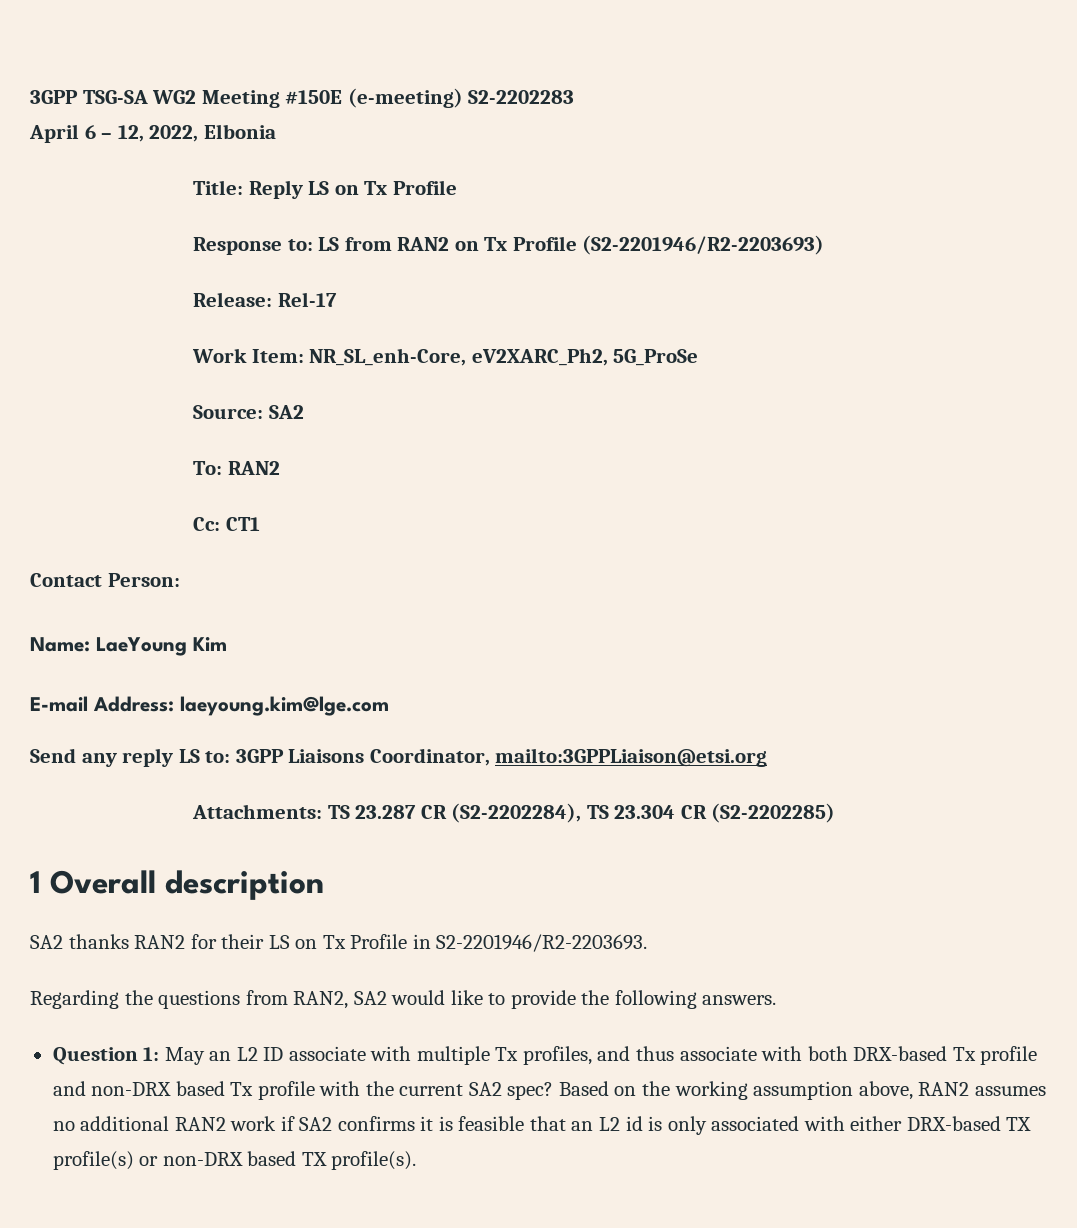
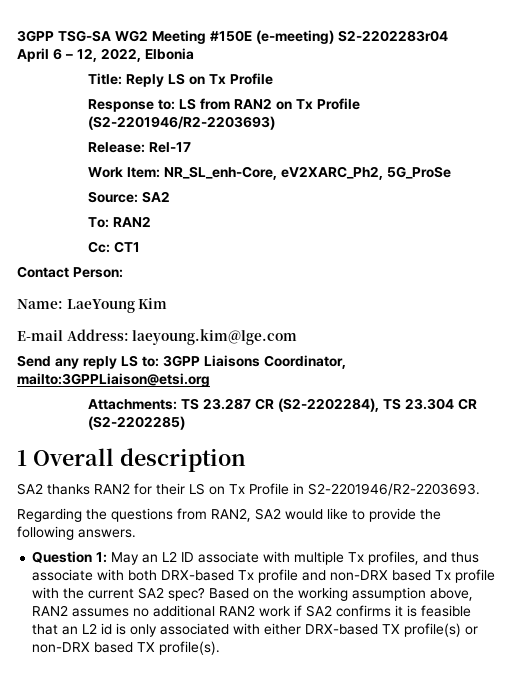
- 3GPP TSG-SA WG2 Meeting #150E (e-meeting) S2-2202283
+ 3GPP TSG-SA WG2 Meeting #150E (e-meeting) S2-2202283r04

